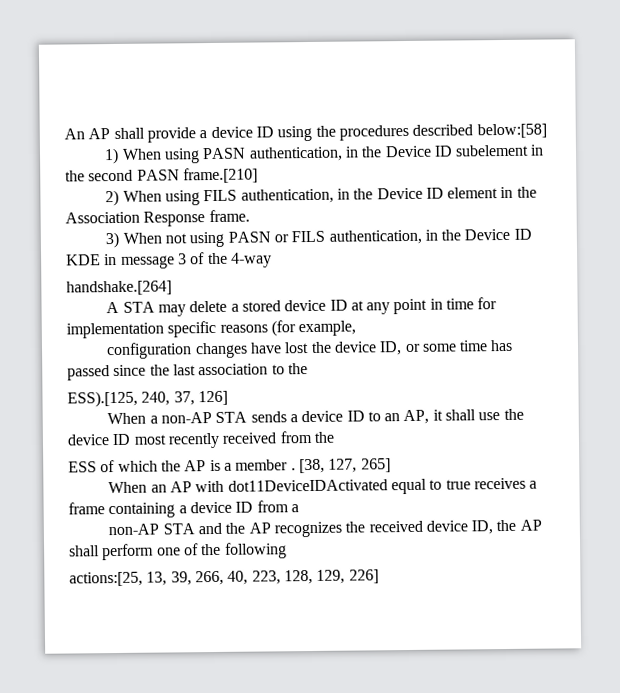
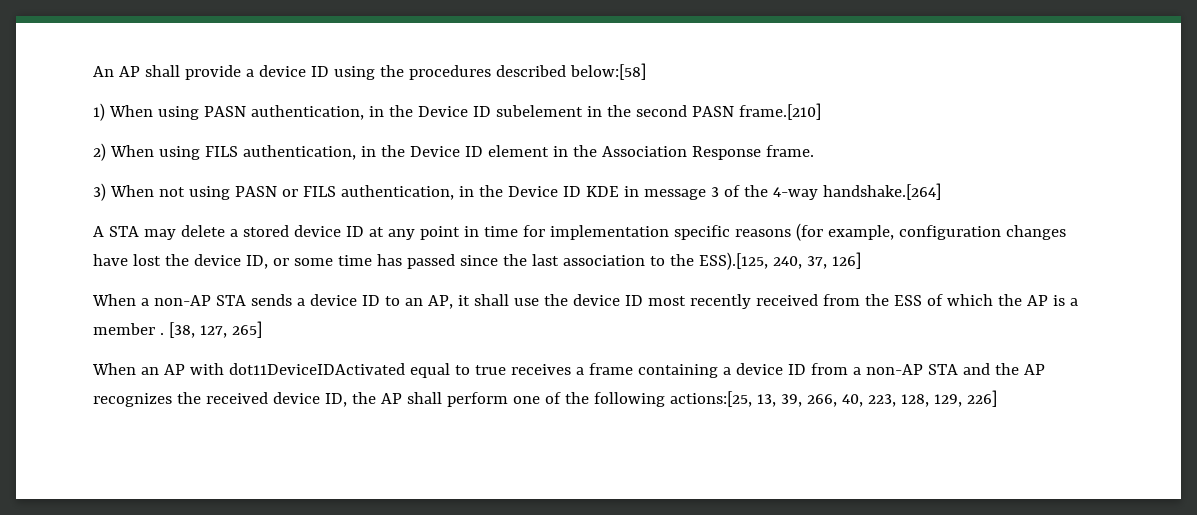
- 3) When not using PASN or FILS authentication, in the Device ID KDE in message 3 of the 4-way
- handshake.[264]
+ 3) When not using PASN or FILS authentication, in the Device ID KDE in message 3 of the 4-way handshake.[264]
- A STA may delete a stored device ID at any point in time for implementation specific reasons (for example,
- configuration changes have lost the device ID, or some time has passed since the last association to the
- ESS).[125, 240, 37, 126]
+ A STA may delete a stored device ID at any point in time for implementation specific reasons (for example, configuration changes have lost the device ID, or some time has passed since the last association to the ESS).[125, 240, 37, 126]
- When a non-AP STA sends a device ID to an AP, it shall use the device ID most recently received from the
- ESS of which the AP is a member .
+ When a non-AP STA sends a device ID to an AP, it shall use the device ID most recently received from the ESS of which the AP is a member .
- When an AP with dot11DeviceIDActivated equal to true receives a frame containing a device ID from a
- non-AP STA and the AP recognizes the received device ID, the AP shall perform one of the following
- actions:[25, 13, 39, 266, 40, 223, 128, 129, 226]
+ When an AP with dot11DeviceIDActivated equal to true receives a frame containing a device ID from a non-AP STA and the AP recognizes the received device ID, the AP shall perform one of the following actions:[25, 13, 39, 266, 40, 223, 128, 129, 226]

